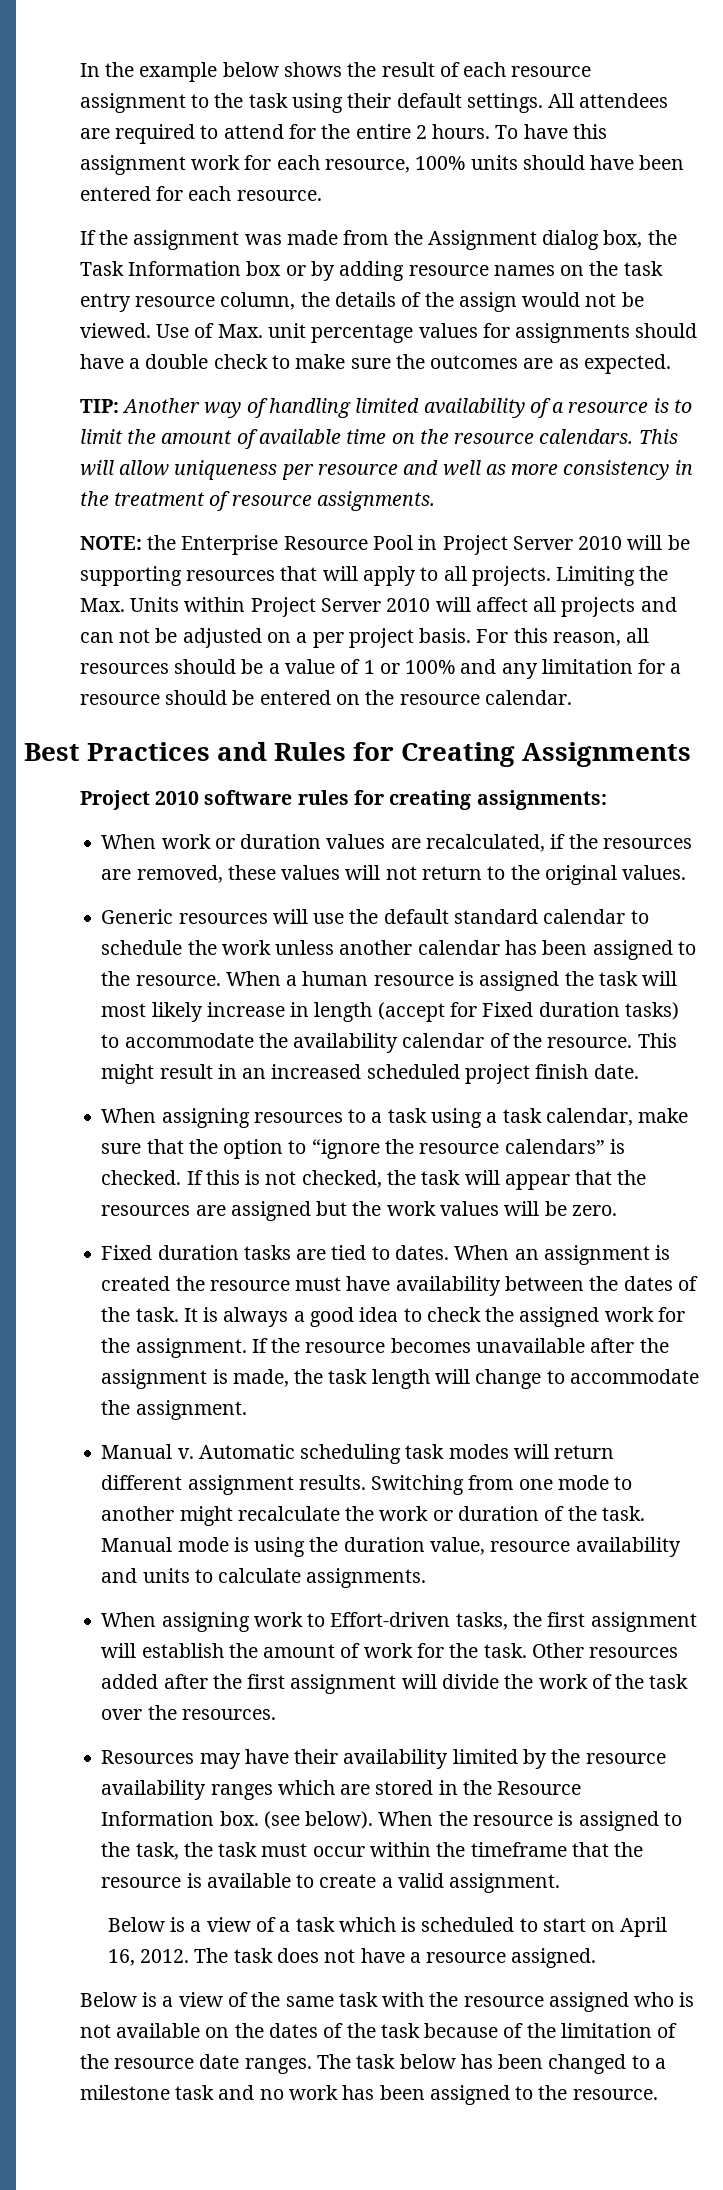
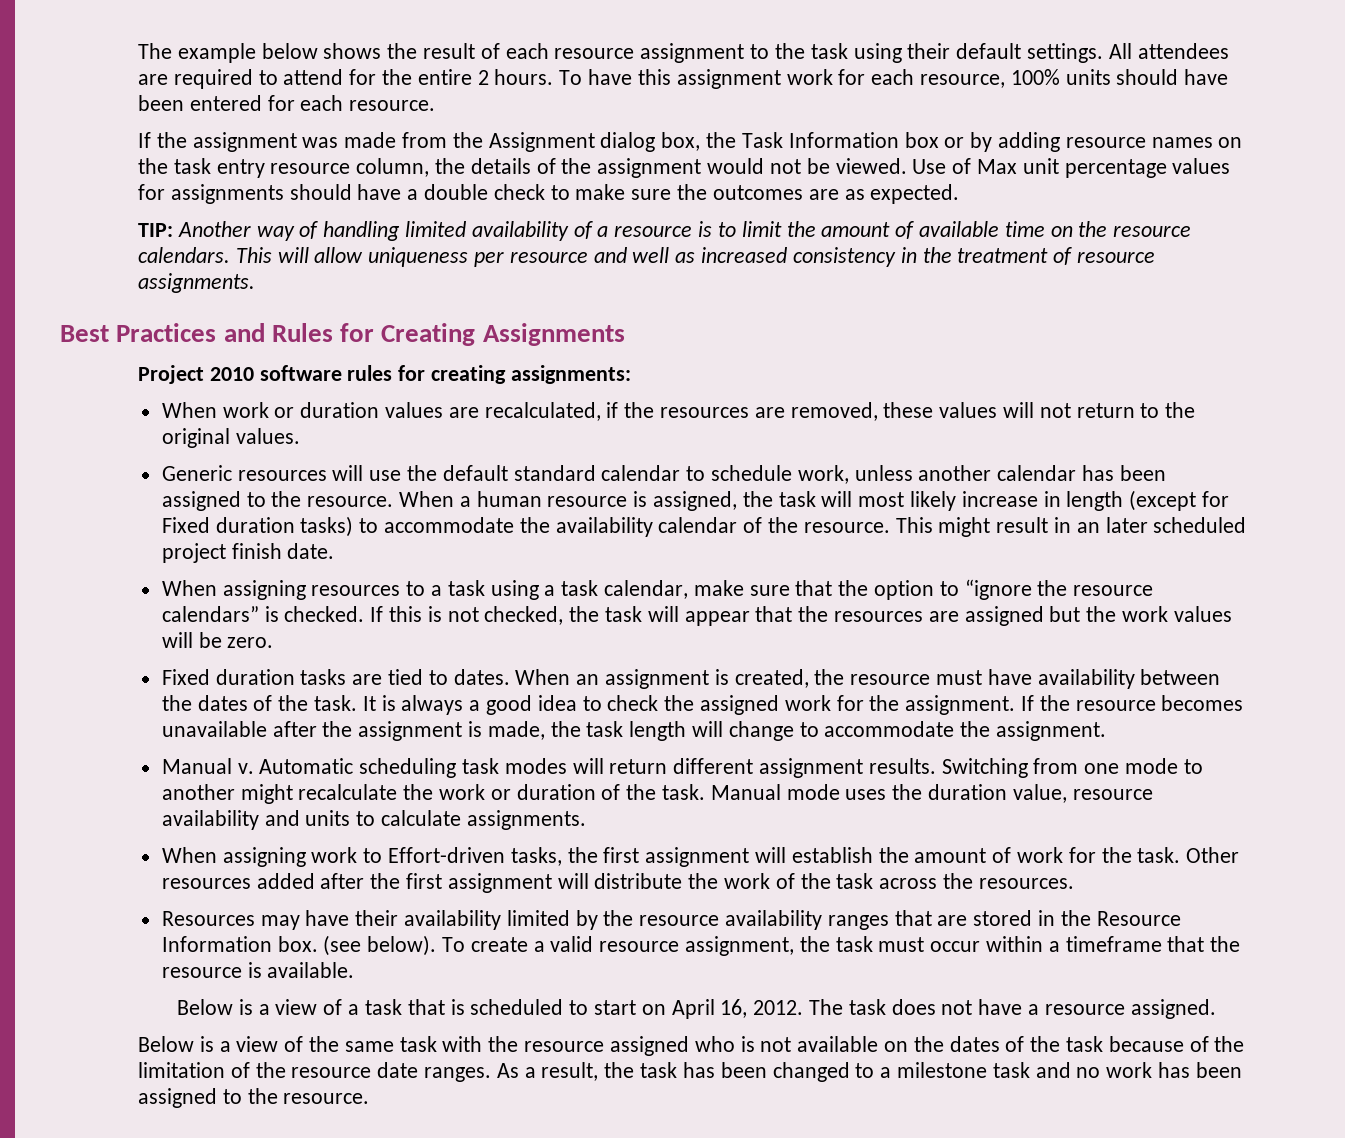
- In the example below shows the result of each resource assignment to the task using their default settings.
+ The example below shows the result of each resource assignment to the task using their default settings.
- If the assignment was made from the Assignment dialog box, the Task Information box or by adding resource names on the task entry resource column, the details of the assign would not be viewed.
+ If the assignment was made from the Assignment dialog box, the Task Information box or by adding resource names on the task entry resource column, the details of the assignment would not be viewed.
- Use of Max. unit percentage values for assignments should have a double check to make sure the outcomes are as expected.
+ Use of Max unit percentage values for assignments should have a double check to make sure the outcomes are as expected.
- This will allow uniqueness per resource and well as more consistency in the treatment of resource assignments.
+ This will allow uniqueness per resource and well as increased consistency in the treatment of resource assignments.
- NOTE: the Enterprise Resource Pool in Project Server 2010 will be supporting resources that will apply to all projects. Limiting the Max. Units within Project Server 2010 will affect all projects and can not be adjusted on a per project basis. For this reason, all resources should be a value of 1 or 100% and any limitation for a resource should be entered on the resource calendar.
- Generic resources will use the default standard calendar to schedule the work unless another calendar has been assigned to the resource.
+ Generic resources will use the default standard calendar to schedule work, unless another calendar has been assigned to the resource.
- When a human resource is assigned the task will most likely increase in length (accept for Fixed duration tasks) to accommodate the availability calendar of the resource.
+ When a human resource is assigned, the task will most likely increase in length (except for Fixed duration tasks) to accommodate the availability calendar of the resource.
- This might result in an increased scheduled project finish date.
+ This might result in an later scheduled project finish date.
- When an assignment is created the resource must have availability between the dates of the task.
+ When an assignment is created, the resource must have availability between the dates of the task.
- Manual mode is using the duration value, resource availability and units to calculate assignments.
+ Manual mode uses the duration value, resource availability and units to calculate assignments.
- Other resources added after the first assignment will divide the work of the task over the resources.
+ Other resources added after the first assignment will distribute the work of the task across the resources.
- Resources may have their availability limited by the resource availability ranges which are stored in the Resource Information box.
+ Resources may have their availability limited by the resource availability ranges that are stored in the Resource Information box.
- When the resource is assigned to the task, the task must occur within the timeframe that the resource is available to create a valid assignment.
+ To create a valid resource assignment, the task must occur within a timeframe that the resource is available.
- Below is a view of a task which is scheduled to start on April 16, 2012.
+ Below is a view of a task that is scheduled to start on April 16, 2012.
- The task below has been changed to a milestone task and no work has been assigned to the resource.
+ As a result, the task has been changed to a milestone task and no work has been assigned to the resource.

